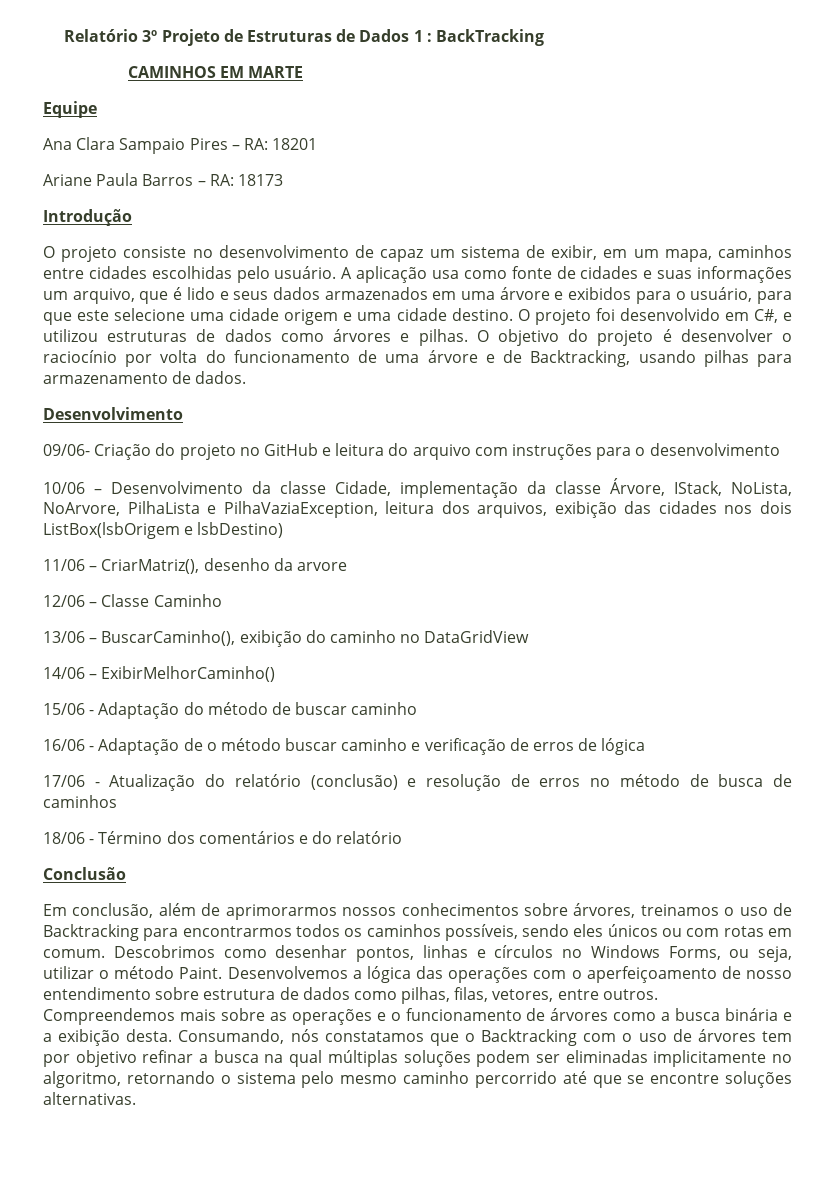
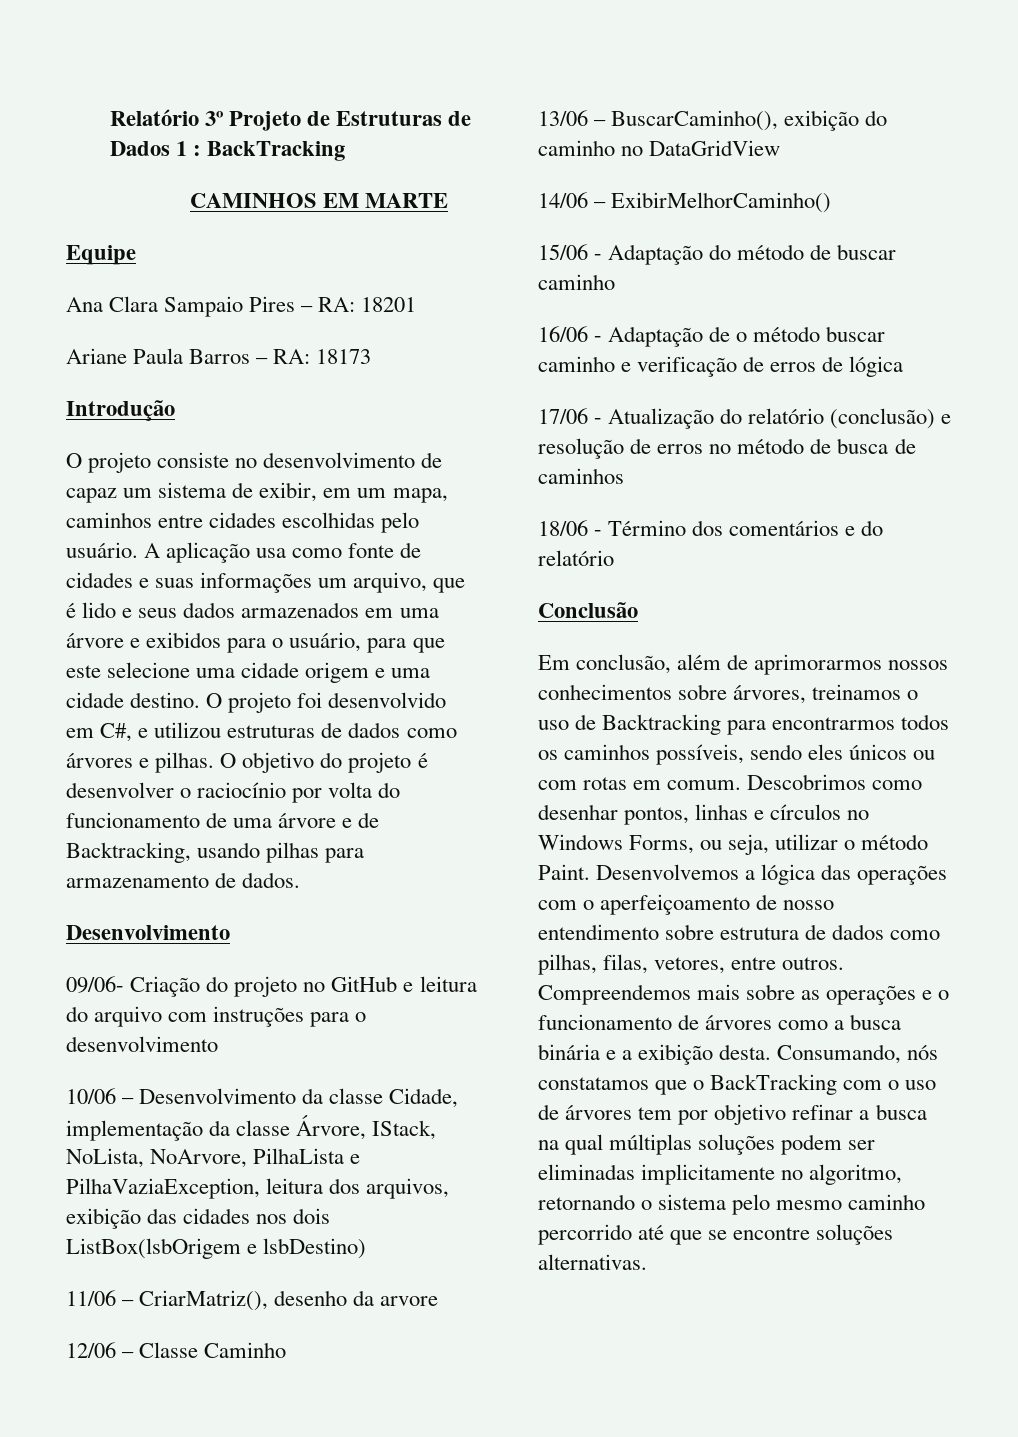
- Consumando, nós constatamos que o Backtracking com o uso de árvores tem por objetivo refinar a busca na qual múltiplas soluções podem ser eliminadas implicitamente no algoritmo, retornando o sistema pelo mesmo caminho percorrido até que se encontre soluções alternativas.
+ Consumando, nós constatamos que o BackTracking com o uso de árvores tem por objetivo refinar a busca na qual múltiplas soluções podem ser eliminadas implicitamente no algoritmo, retornando o sistema pelo mesmo caminho percorrido até que se encontre soluções alternativas.

